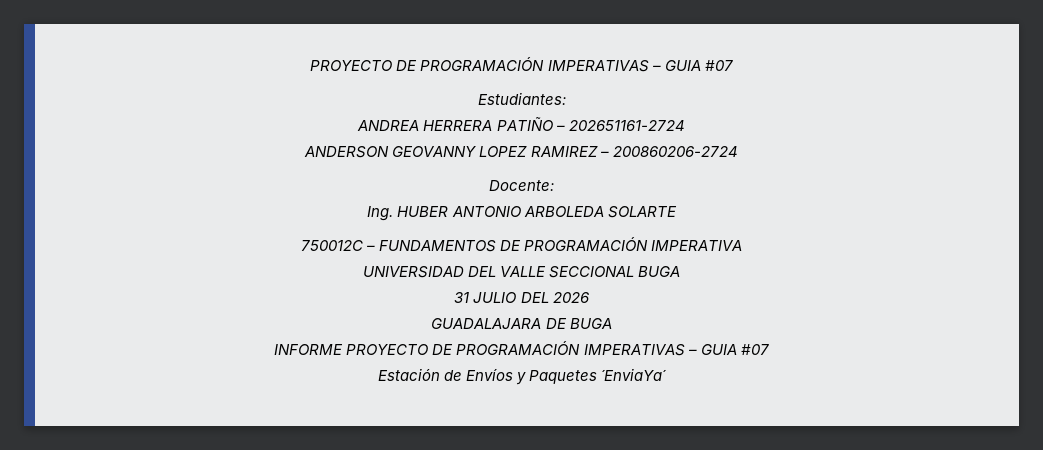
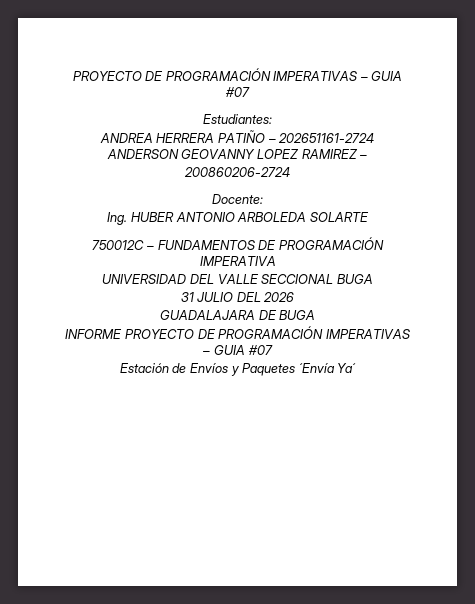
- Estación de Envíos y Paquetes ´EnviaYa´
+ Estación de Envíos y Paquetes ´Envía Ya´

